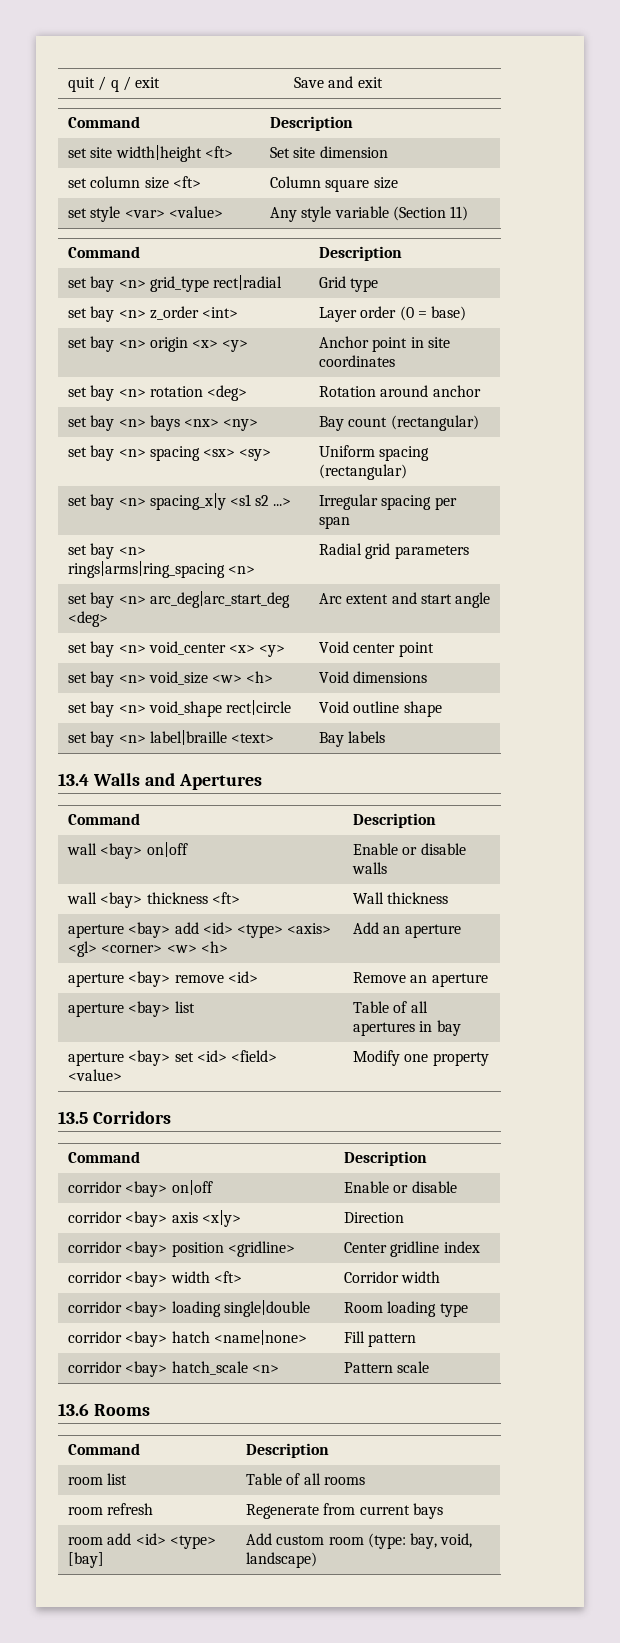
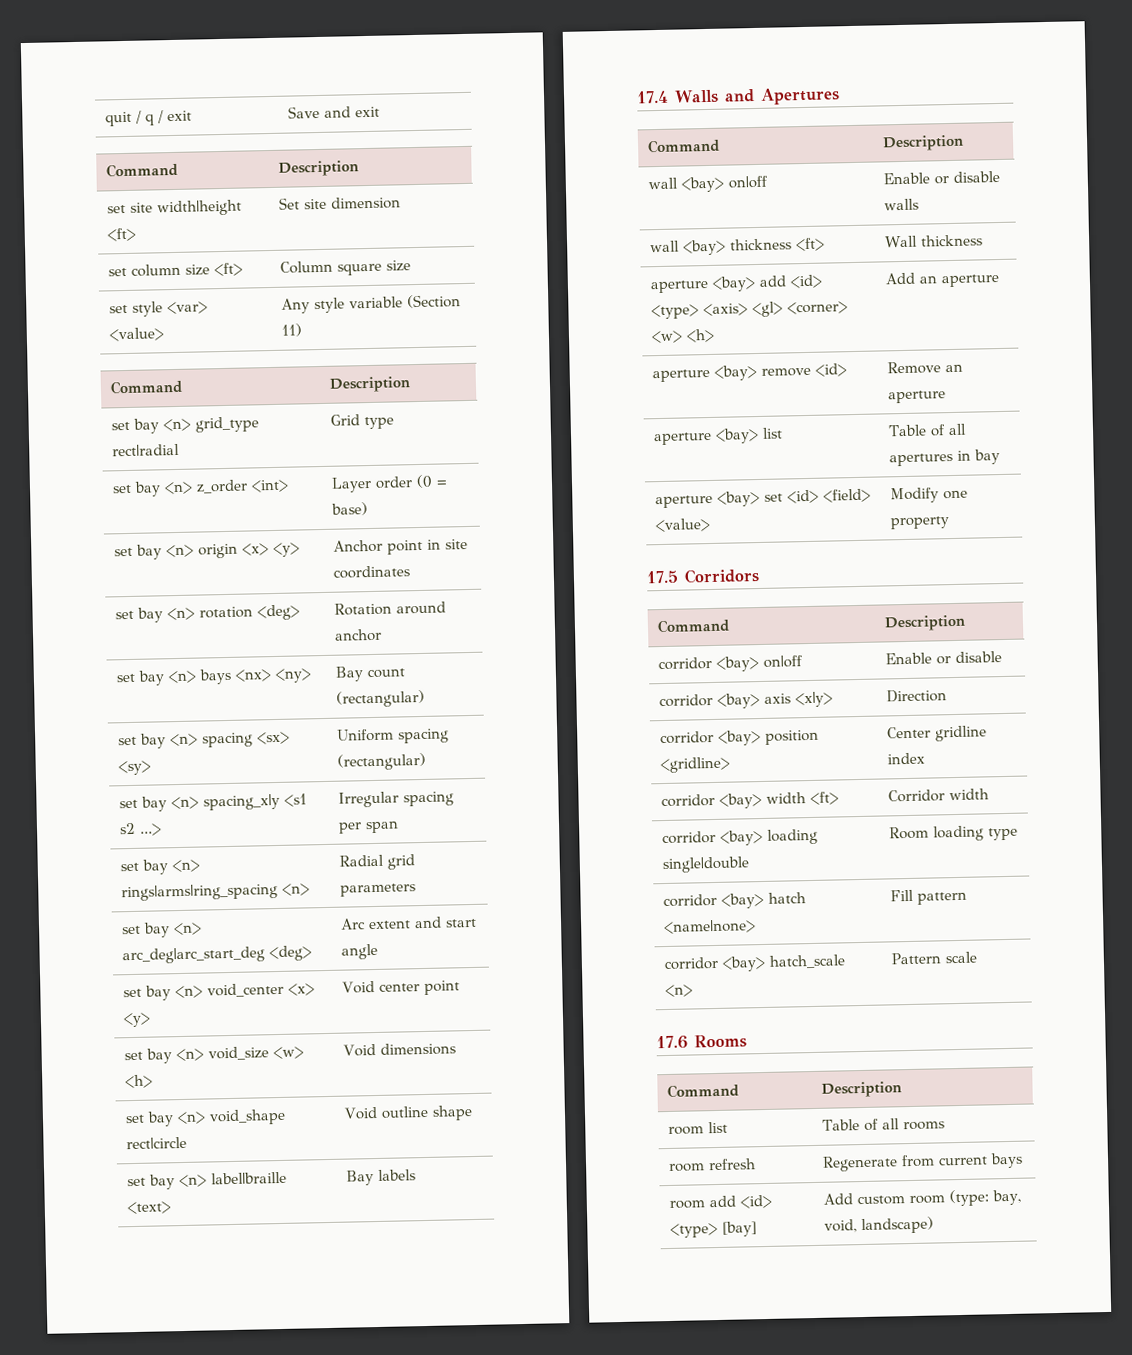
- 13.4 Walls and Apertures
+ 17.4 Walls and Apertures
- 13.5 Corridors
+ 17.5 Corridors
- 13.6 Rooms
+ 17.6 Rooms

